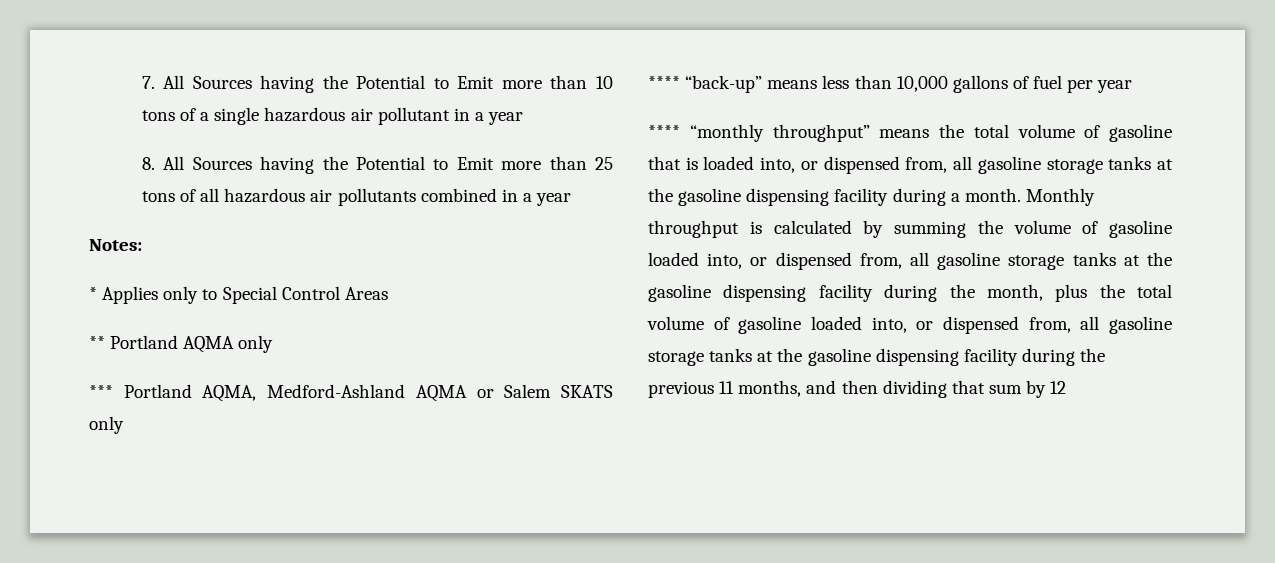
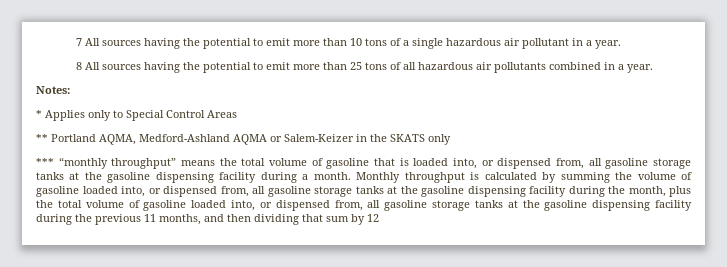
- 7. All Sources having the Potential to Emit more than 10 tons of a single hazardous air pollutant in a year
- 8. All Sources having the Potential to Emit more than 25 tons of all hazardous air pollutants combined in a year
+ 7 All sources having the potential to emit more than 10 tons of a single hazardous air pollutant in a year.
+ 8 All sources having the potential to emit more than 25 tons of all hazardous air pollutants combined in a year.
- ** Portland AQMA only
- *** Portland AQMA, Medford-Ashland AQMA or Salem SKATS only
+ ** Portland AQMA, Medford-Ashland AQMA or Salem-Keizer in the SKATS only
- **** “back-up” means less than 10,000 gallons of fuel per year
- **** “monthly throughput” means the total volume of gasoline that is loaded into, or dispensed from, all gasoline storage tanks at the gasoline dispensing facility during a month.
+ *** “monthly throughput” means the total volume of gasoline that is loaded into, or dispensed from, all gasoline storage tanks at the gasoline dispensing facility during a month.

